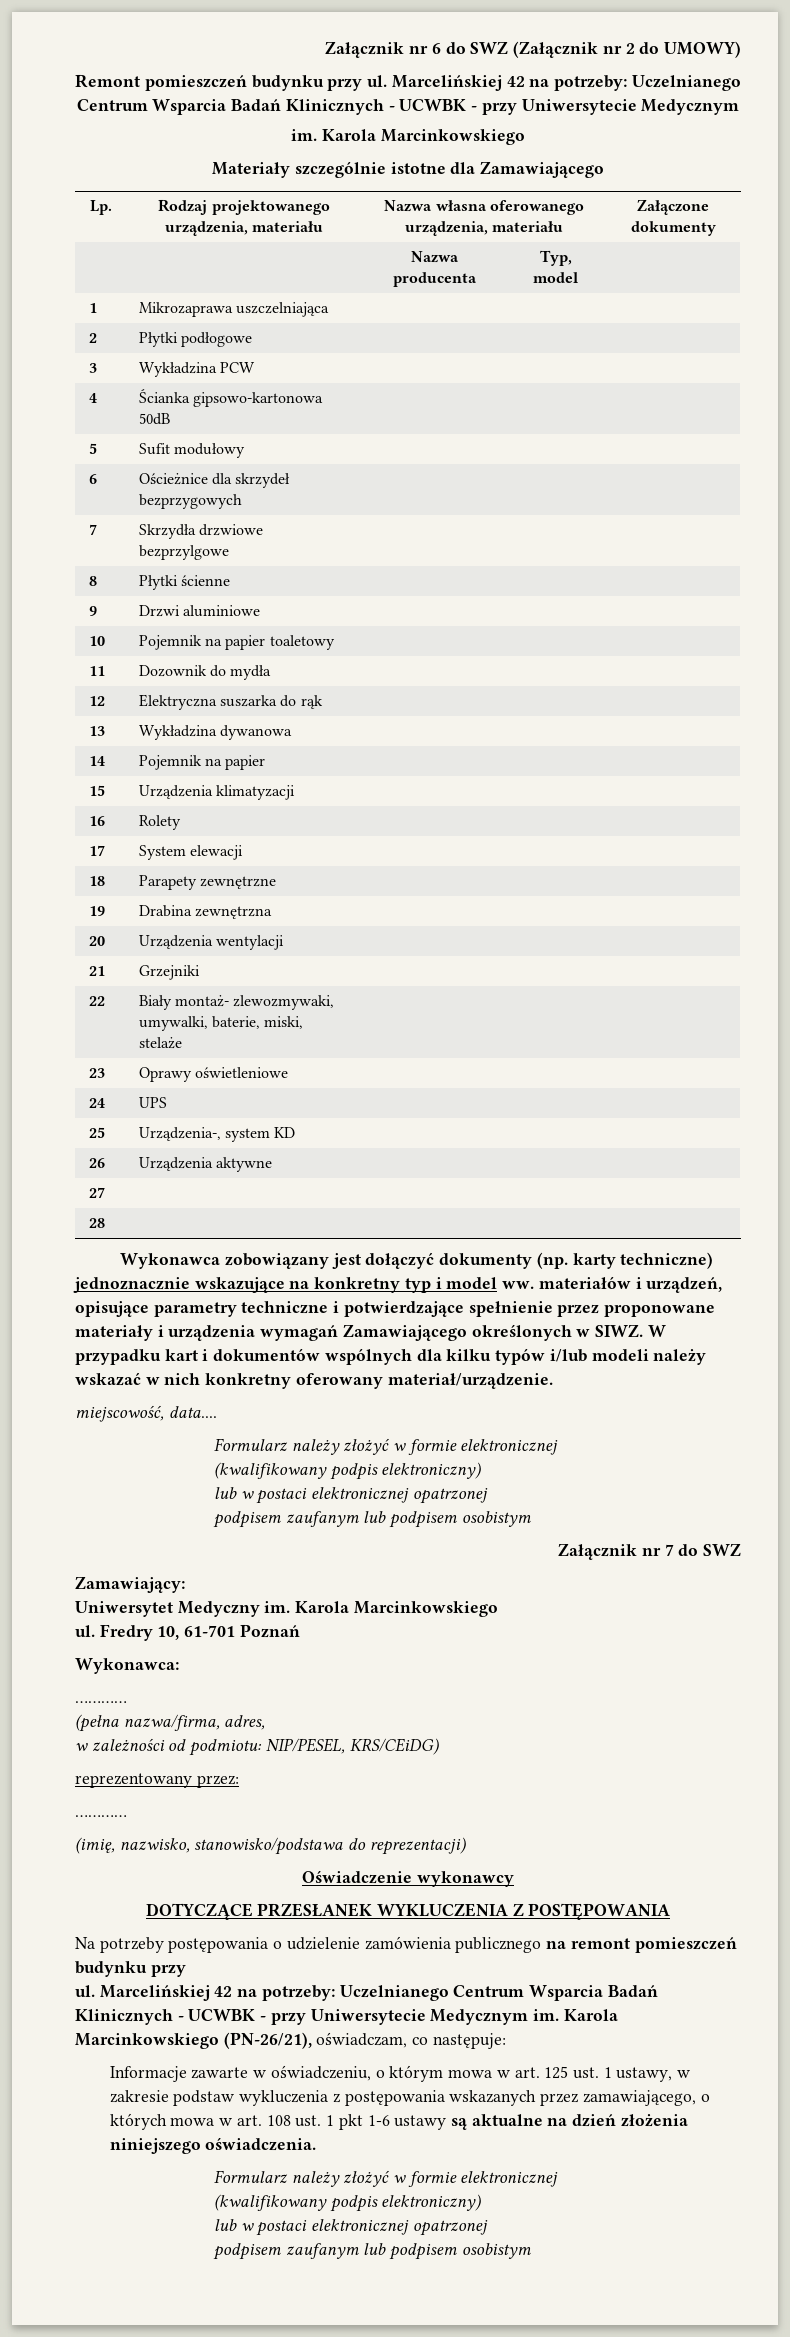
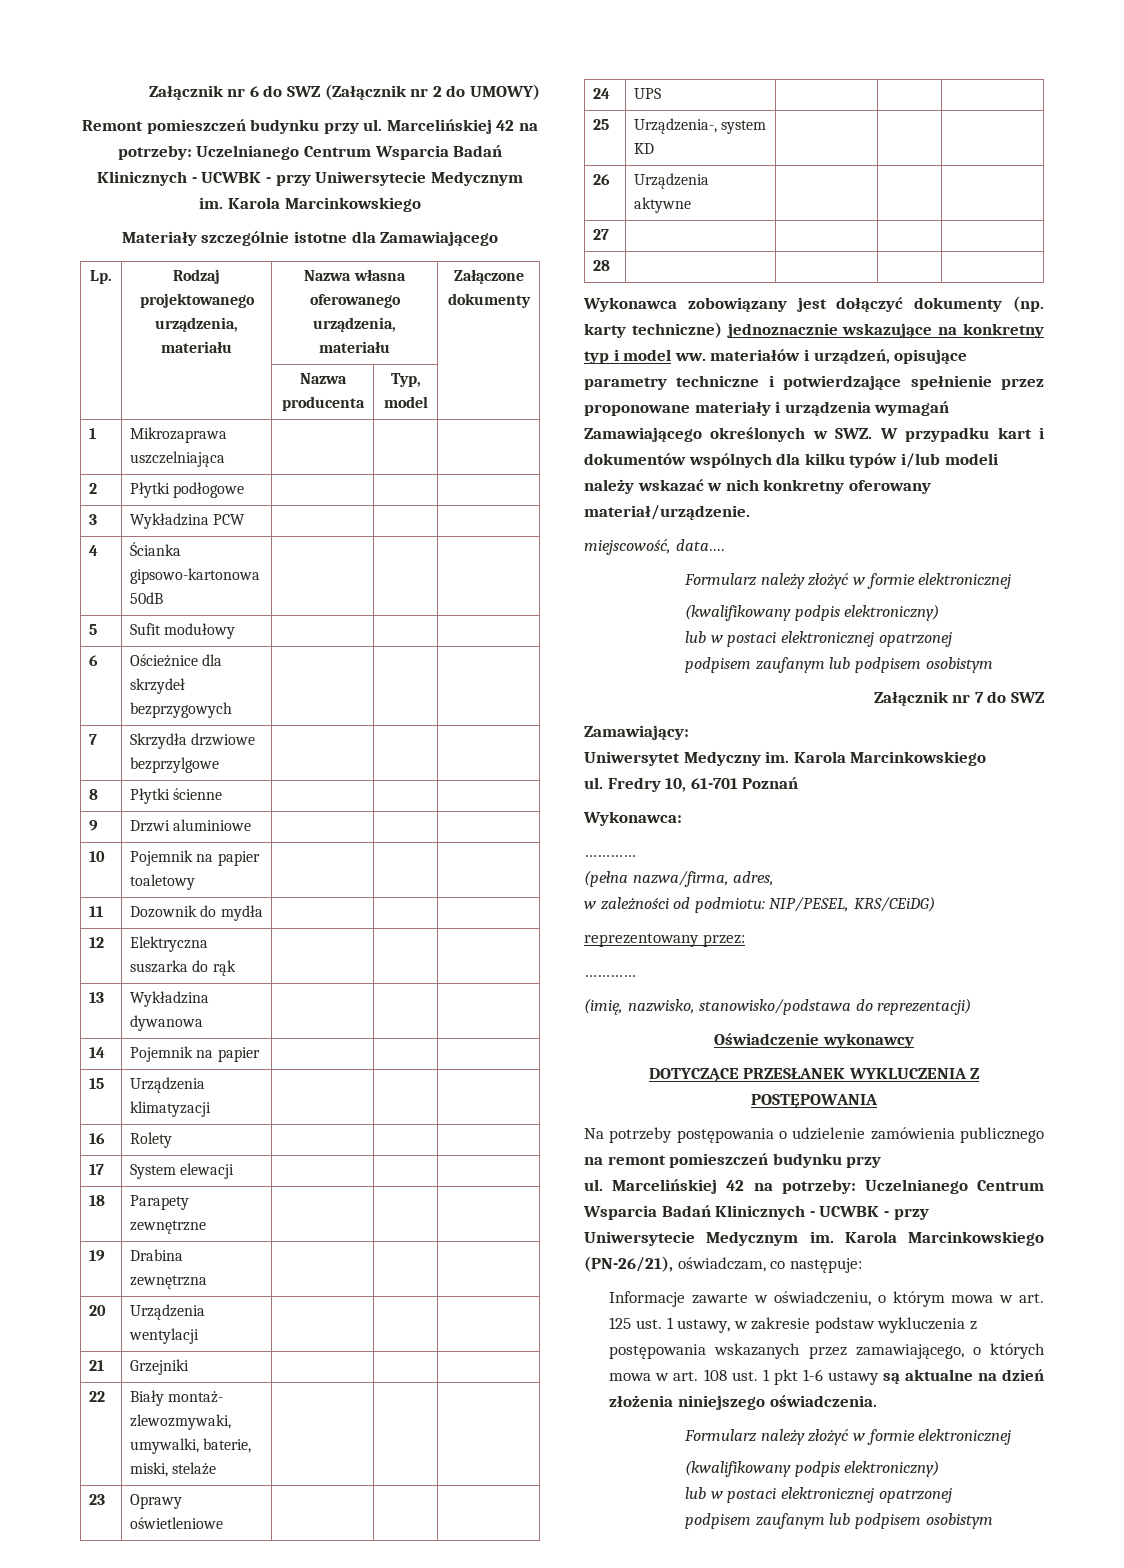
- Wykonawca zobowiązany jest dołączyć dokumenty (np. karty techniczne) jednoznacznie wskazujące na konkretny typ i model ww. materiałów i urządzeń, opisujące parametry techniczne i potwierdzające spełnienie przez proponowane materiały i urządzenia wymagań Zamawiającego określonych w SIWZ. W przypadku kart i dokumentów wspólnych dla kilku typów i/lub modeli należy wskazać w nich konkretny oferowany materiał/urządzenie.
+ Wykonawca zobowiązany jest dołączyć dokumenty (np. karty techniczne) jednoznacznie wskazujące na konkretny typ i model ww. materiałów i urządzeń, opisujące parametry techniczne i potwierdzające spełnienie przez proponowane materiały i urządzenia wymagań Zamawiającego określonych w SWZ. W przypadku kart i dokumentów wspólnych dla kilku typów i/lub modeli należy wskazać w nich konkretny oferowany materiał/urządzenie.

